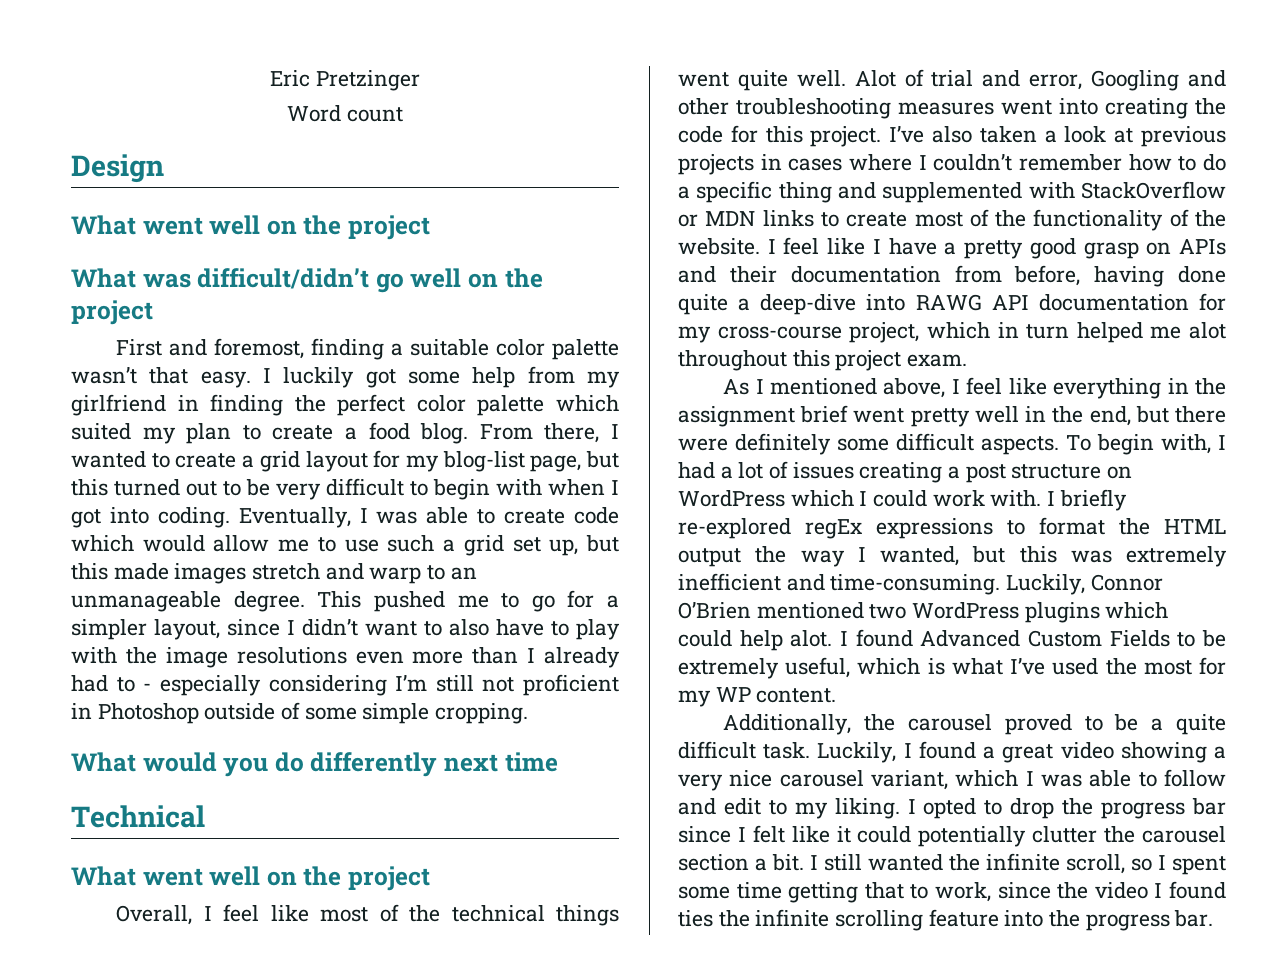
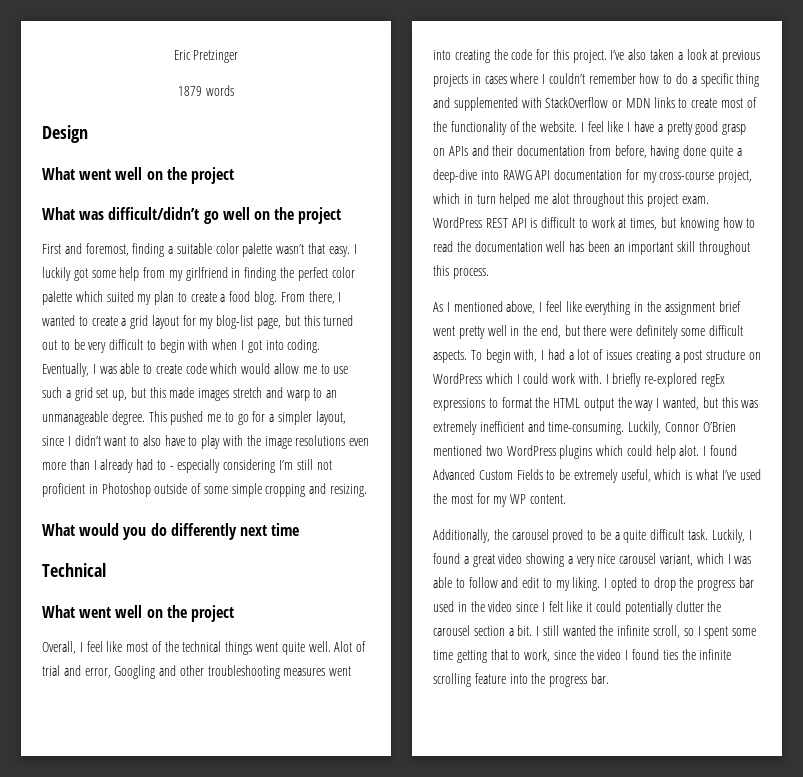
- Word count
+ 1879 words
- This pushed me to go for a simpler layout, since I didn’t want to also have to play with the image resolutions even more than I already had to - especially considering I’m still not proficient in Photoshop outside of some simple cropping.
+ This pushed me to go for a simpler layout, since I didn’t want to also have to play with the image resolutions even more than I already had to - especially considering I’m still not proficient in Photoshop outside of some simple cropping and resizing.
+ WordPress REST API is difficult to work at times, but knowing how to read the documentation well has been an important skill throughout this process.
- I opted to drop the progress bar since I felt like it could potentially clutter the carousel section a bit.
+ I opted to drop the progress bar used in the video since I felt like it could potentially clutter the carousel section a bit.

